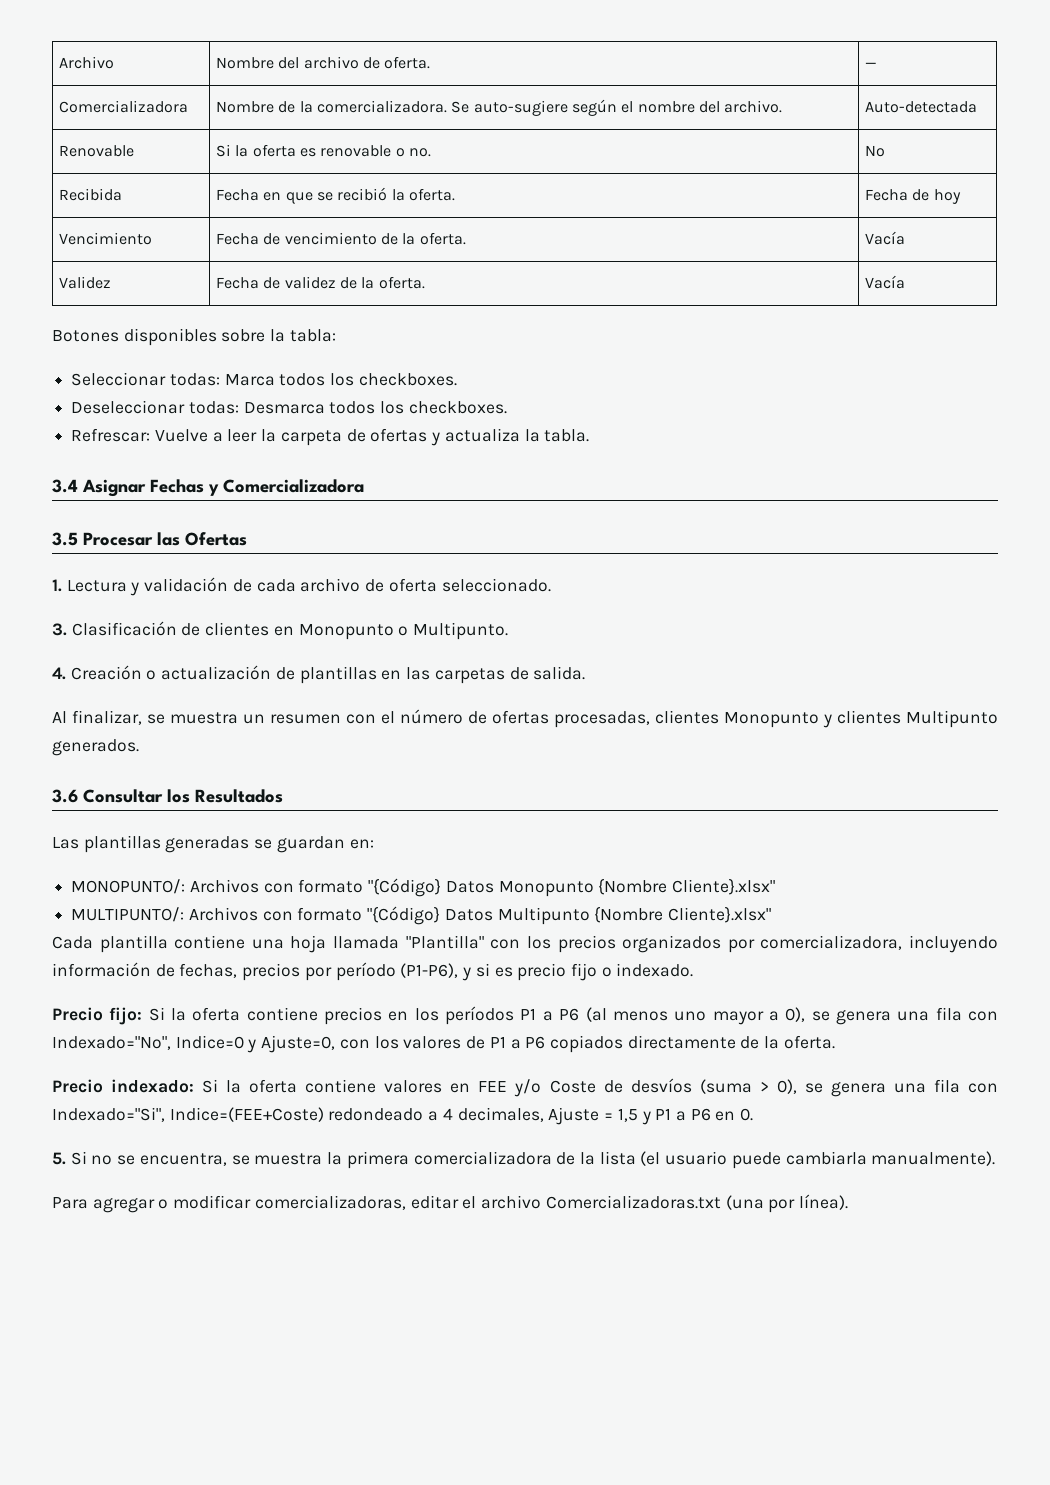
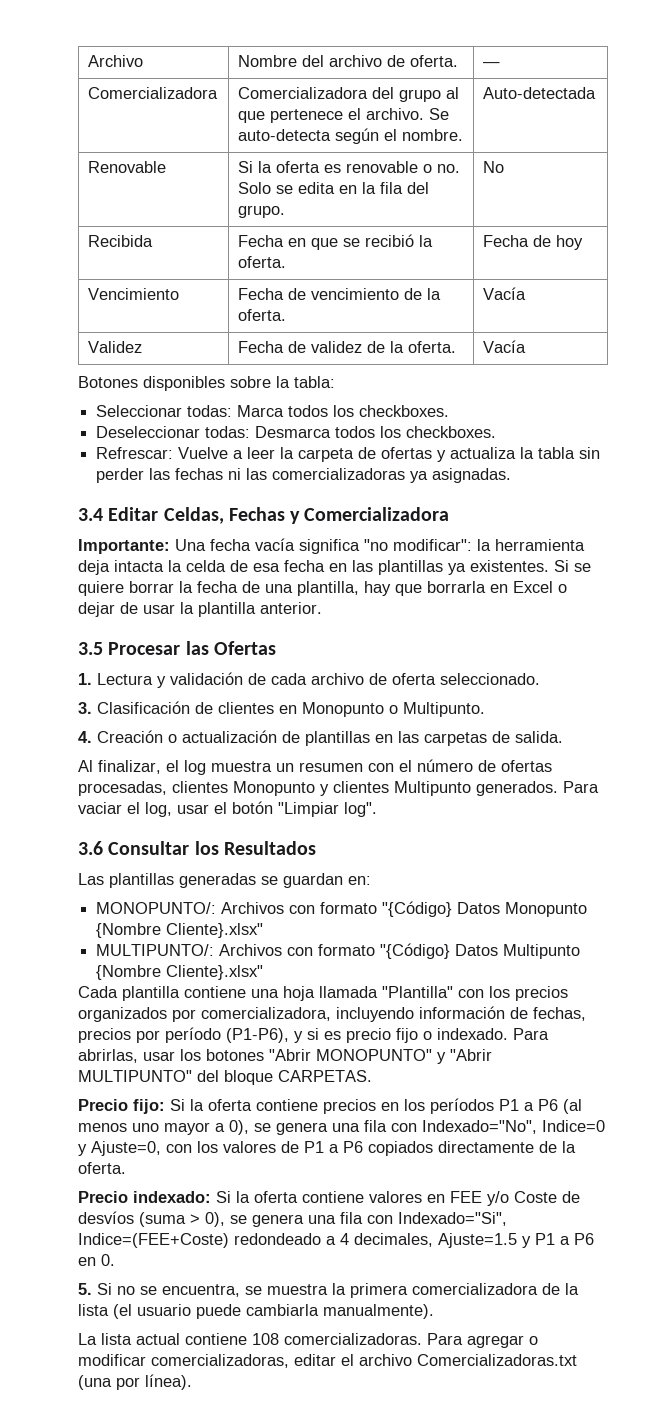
- Comercializadora | Nombre de la comercializadora. Se auto-sugiere según el nombre del archivo. | Auto-detectada
+ Comercializadora | Comercializadora del grupo al que pertenece el archivo. Se auto-detecta según el nombre. | Auto-detectada
- Renovable | Si la oferta es renovable o no. | No
+ Renovable | Si la oferta es renovable o no. Solo se edita en la fila del grupo. | No
- Refrescar: Vuelve a leer la carpeta de ofertas y actualiza la tabla.
+ Refrescar: Vuelve a leer la carpeta de ofertas y actualiza la tabla sin perder las fechas ni las comercializadoras ya asignadas.
- 3.4 Asignar Fechas y Comercializadora
+ 3.4 Editar Celdas, Fechas y Comercializadora
+ Importante: Una fecha vacía significa "no modificar": la herramienta deja intacta la celda de esa fecha en las plantillas ya existentes. Si se quiere borrar la fecha de una plantilla, hay que borrarla en Excel o dejar de usar la plantilla anterior.
- Al finalizar, se muestra un resumen con el número de ofertas procesadas, clientes Monopunto y clientes Multipunto generados.
+ Al finalizar, el log muestra un resumen con el número de ofertas procesadas, clientes Monopunto y clientes Multipunto generados. Para vaciar el log, usar el botón "Limpiar log".
+ Para abrirlas, usar los botones "Abrir MONOPUNTO" y "Abrir MULTIPUNTO" del bloque CARPETAS.
- Precio indexado: Si la oferta contiene valores en FEE y/o Coste de desvíos (suma > 0), se genera una fila con Indexado="Si", Indice=(FEE+Coste) redondeado a 4 decimales, Ajuste = 1,5 y P1 a P6 en 0.
+ Precio indexado: Si la oferta contiene valores en FEE y/o Coste de desvíos (suma > 0), se genera una fila con Indexado="Si", Indice=(FEE+Coste) redondeado a 4 decimales, Ajuste=1.5 y P1 a P6 en 0.
+ La lista actual contiene 108 comercializadoras.

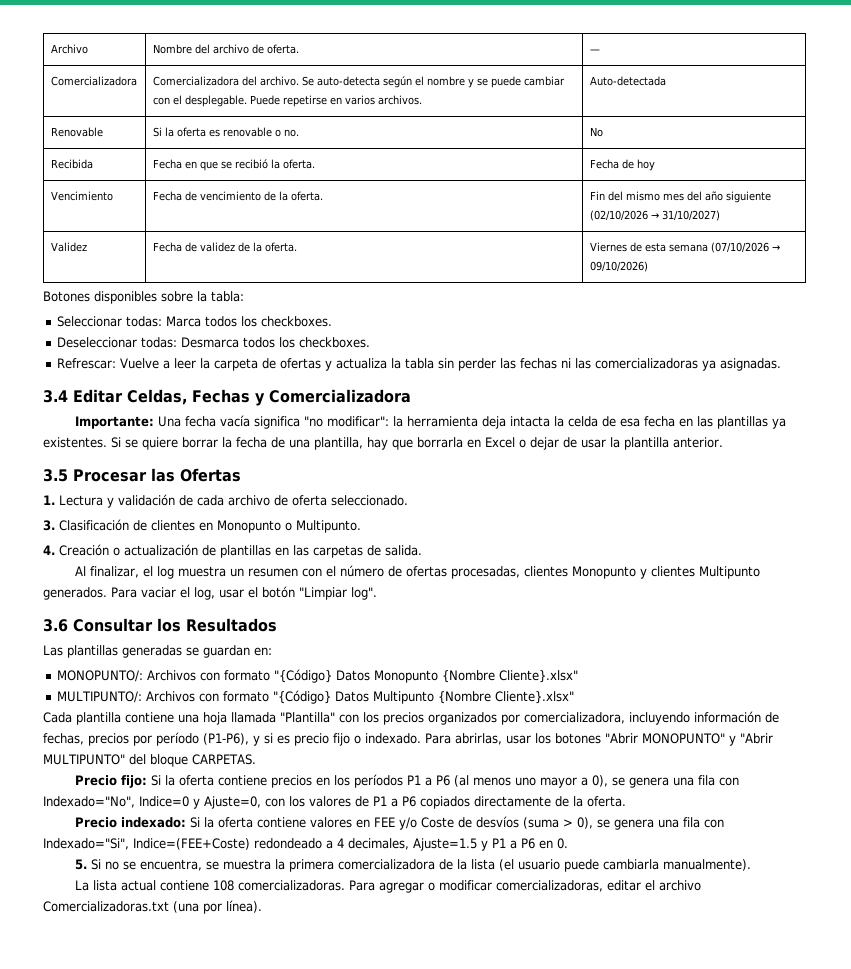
- Comercializadora | Comercializadora del grupo al que pertenece el archivo. Se auto-detecta según el nombre. | Auto-detectada
+ Comercializadora | Comercializadora del archivo. Se auto-detecta según el nombre y se puede cambiar con el desplegable. Puede repetirse en varios archivos. | Auto-detectada
- Renovable | Si la oferta es renovable o no. Solo se edita en la fila del grupo. | No
+ Renovable | Si la oferta es renovable o no. | No
- Vencimiento | Fecha de vencimiento de la oferta. | Vacía
+ Vencimiento | Fecha de vencimiento de la oferta. | Fin del mismo mes del año siguiente (02/10/2026 → 31/10/2027)
- Validez | Fecha de validez de la oferta. | Vacía
+ Validez | Fecha de validez de la oferta. | Viernes de esta semana (07/10/2026 → 09/10/2026)

